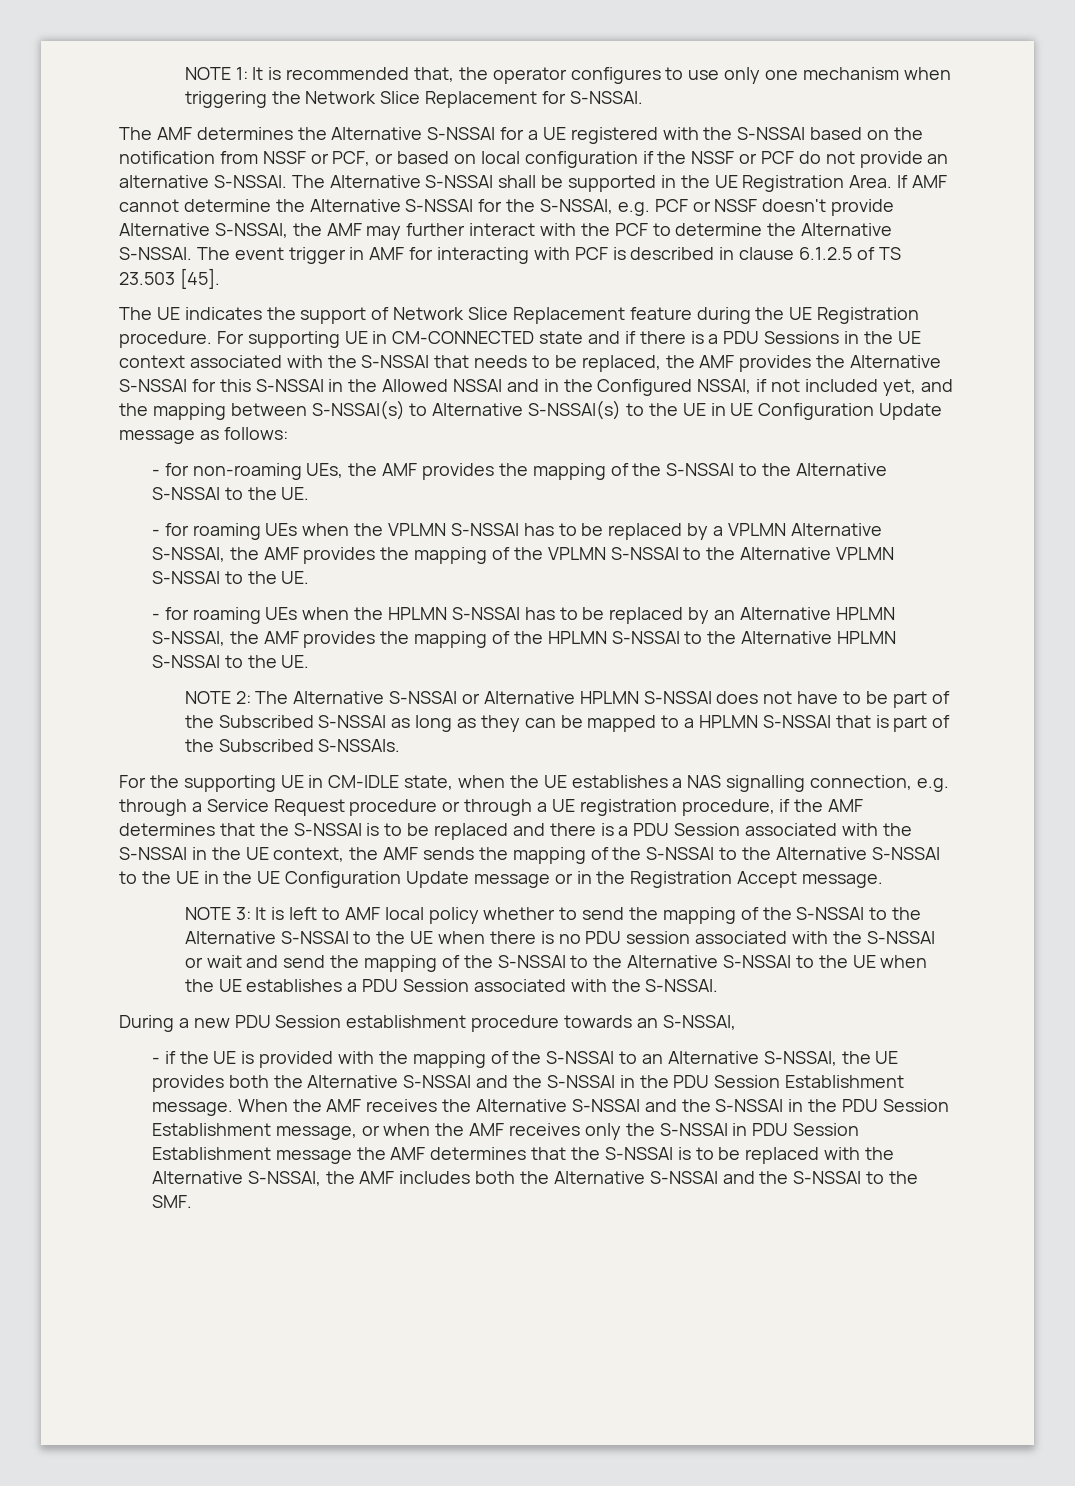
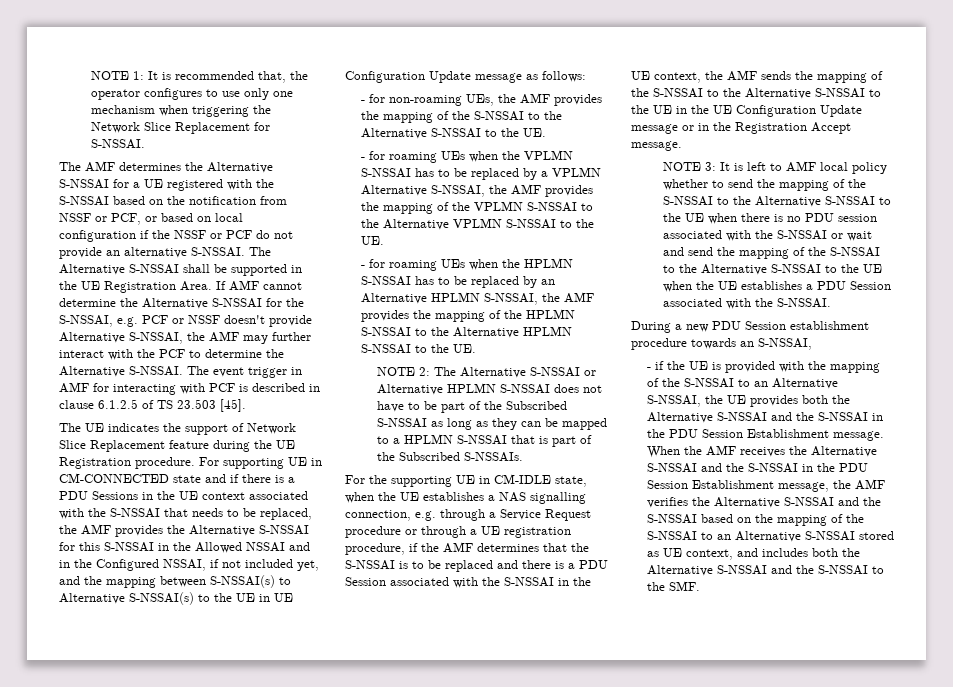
- When the AMF receives the Alternative S-NSSAI and the S-NSSAI in the PDU Session Establishment message, or when the AMF receives only the S-NSSAI in PDU Session Establishment message the AMF determines that the S-NSSAI is to be replaced with the Alternative S-NSSAI, the AMF includes both the Alternative S-NSSAI and the S-NSSAI to the SMF.
+ When the AMF receives the Alternative S-NSSAI and the S-NSSAI in the PDU Session Establishment message, the AMF verifies the Alternative S-NSSAI and the S-NSSAI based on the mapping of the S-NSSAI to an Alternative S-NSSAI stored as UE context, and includes both the Alternative S-NSSAI and the S-NSSAI to the SMF.

